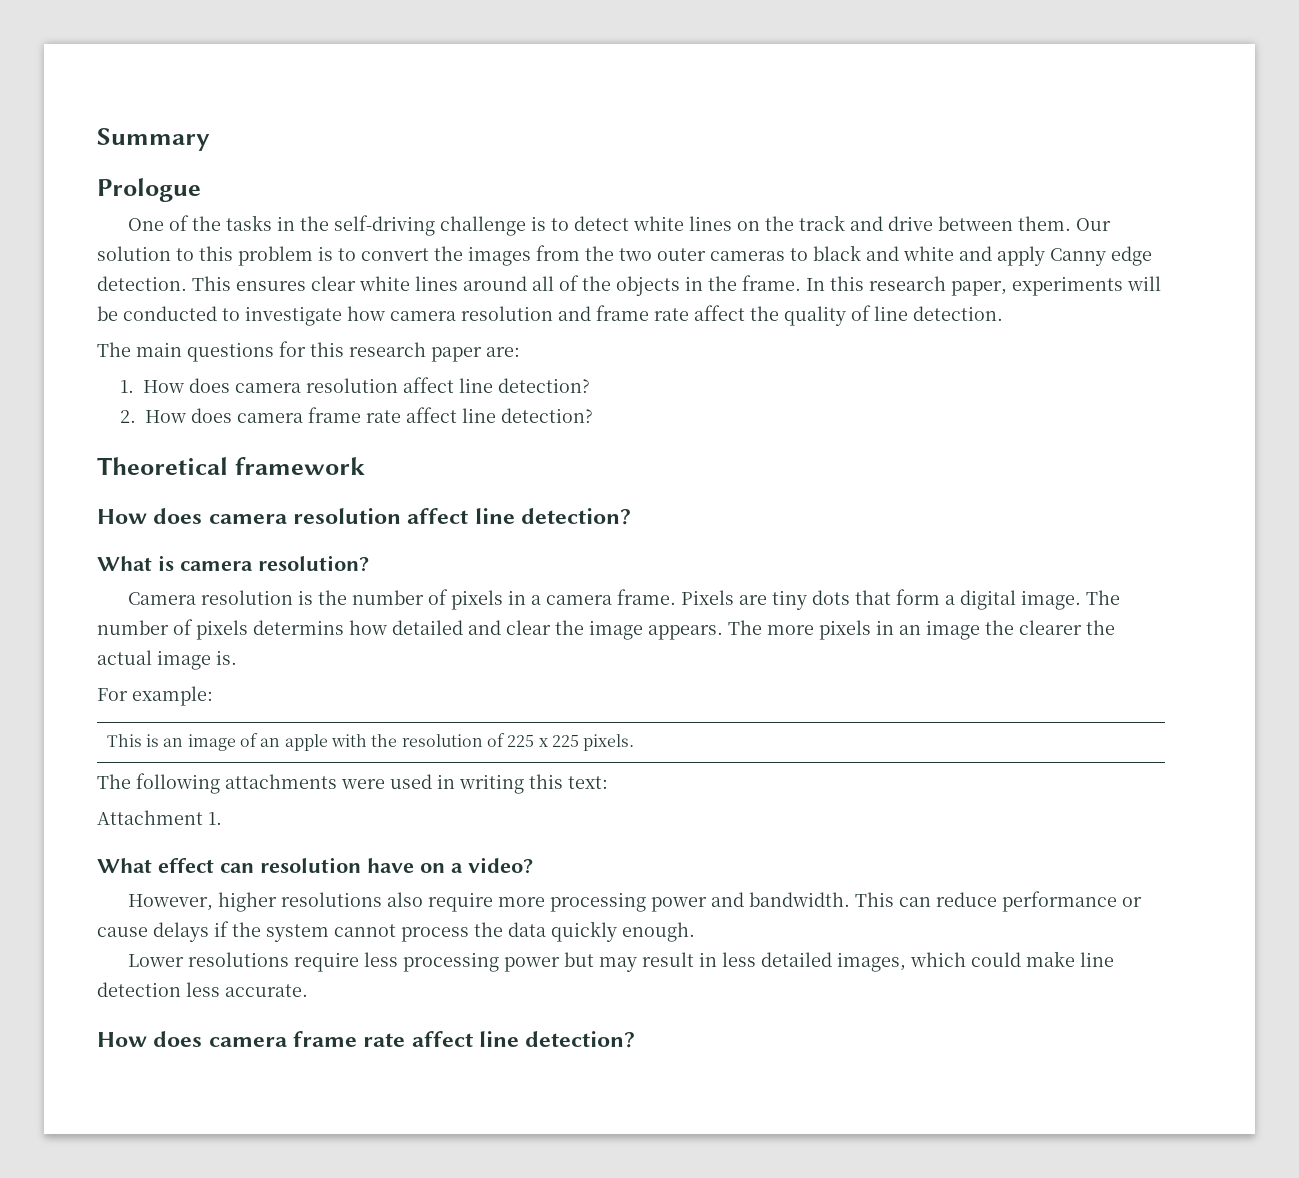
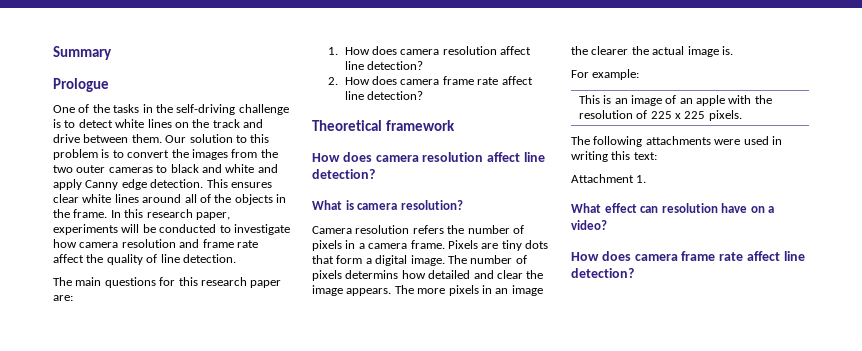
- Camera resolution is the number of pixels in a camera frame.
+ Camera resolution refers the number of pixels in a camera frame.
- However, higher resolutions also require more processing power and bandwidth. This can reduce performance or cause delays if the system cannot process the data quickly enough.
- Lower resolutions require less processing power but may result in less detailed images, which could make line detection less accurate.

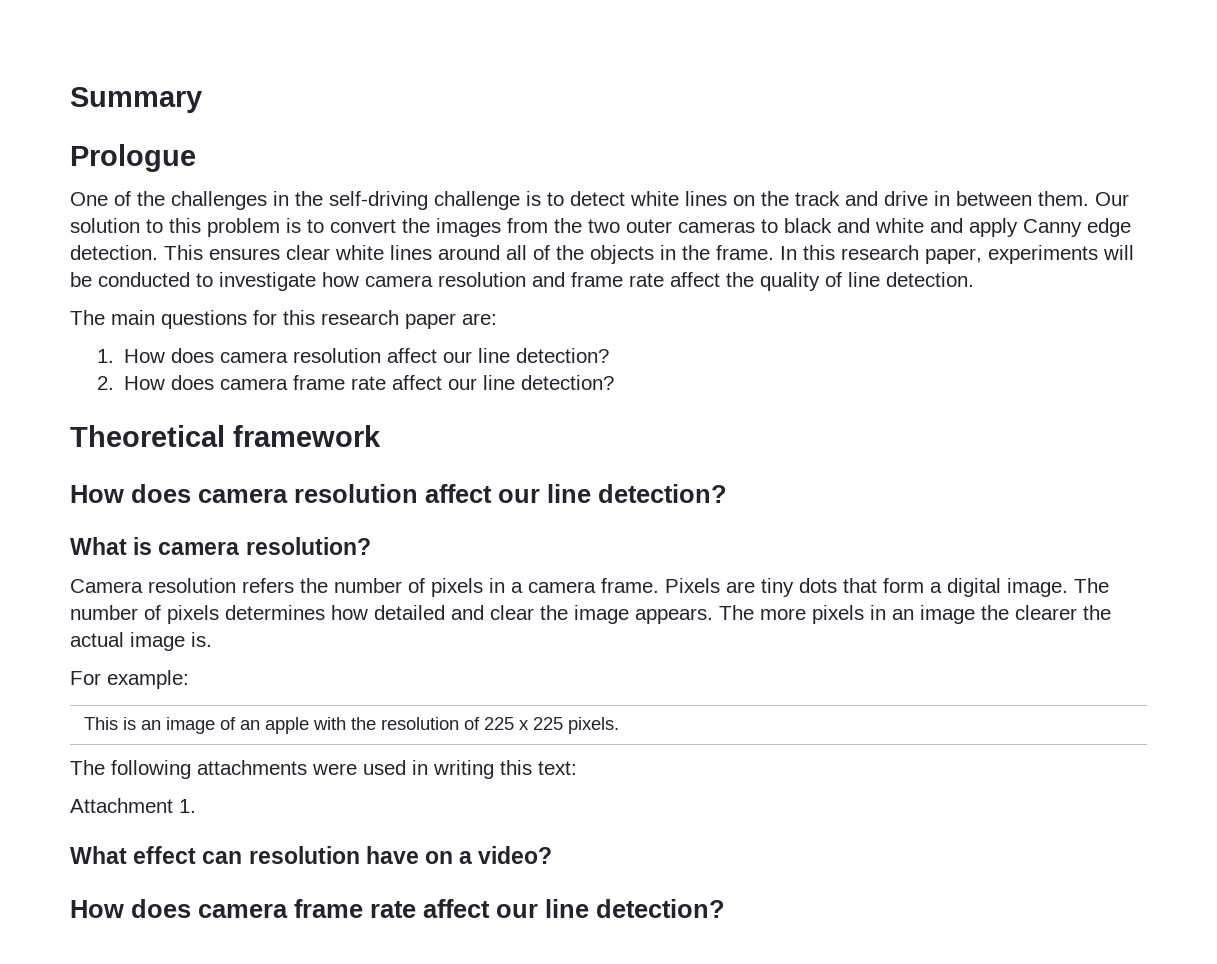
- One of the tasks in the self-driving challenge is to detect white lines on the track and drive between them.
+ One of the challenges in the self-driving challenge is to detect white lines on the track and drive in between them.
- 1. How does camera resolution affect line detection?
+ 1. How does camera resolution affect our line detection?
- 2. How does camera frame rate affect line detection?
+ 2. How does camera frame rate affect our line detection?
  Theoretical framework
- How does camera resolution affect line detection?
+ How does camera resolution affect our line detection?
- The number of pixels determins how detailed and clear the image appears.
+ The number of pixels determines how detailed and clear the image appears.
  What effect can resolution have on a video?
- How does camera frame rate affect line detection?
+ How does camera frame rate affect our line detection?

